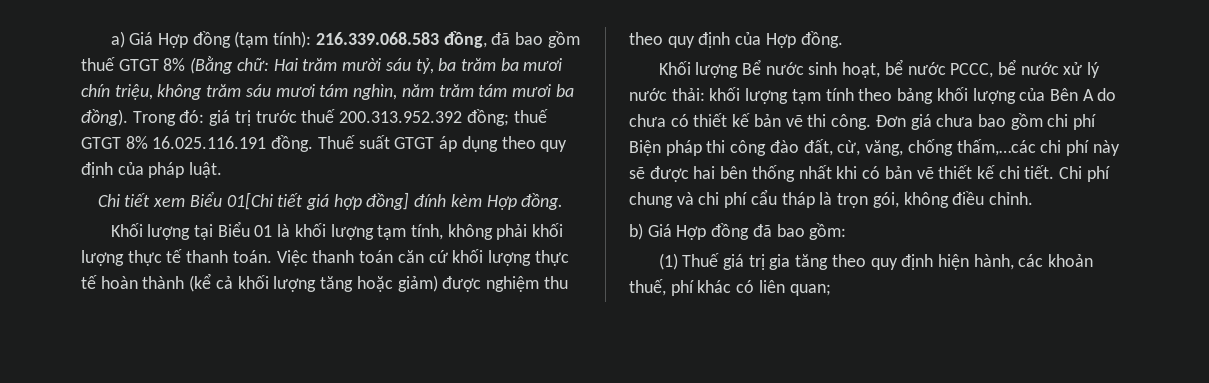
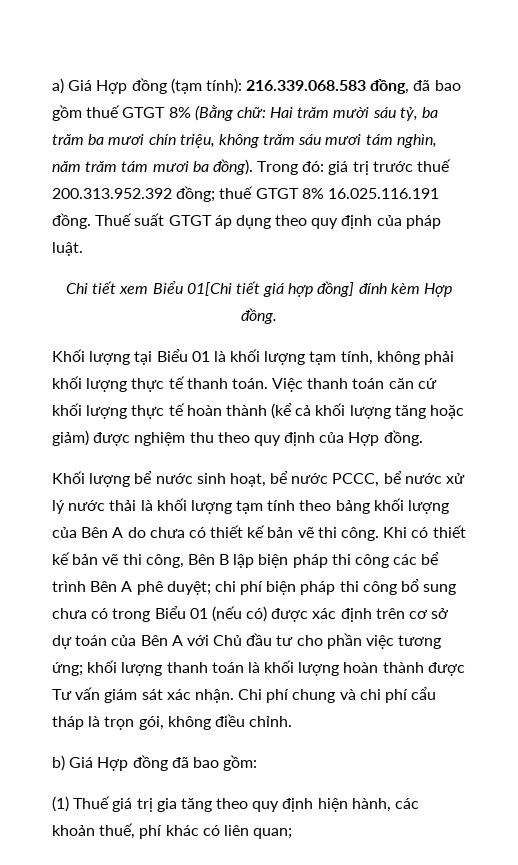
- Khối lượng Bể nước sinh hoạt, bể nước PCCC, bể nước xử lý nước thải: khối lượng tạm tính theo bảng khối lượng của Bên A do chưa có thiết kế bản vẽ thi công.
+ Khối lượng bể nước sinh hoạt, bể nước PCCC, bể nước xử lý nước thải là khối lượng tạm tính theo bảng khối lượng của Bên A do chưa có thiết kế bản vẽ thi công.
- Đơn giá chưa bao gồm chi phí Biện pháp thi công đào đất, cừ, văng, chống thấm,…các chi phí này sẽ được hai bên thống nhất khi có bản vẽ thiết kế chi tiết.
+ Khi có thiết kế bản vẽ thi công, Bên B lập biện pháp thi công các bể trình Bên A phê duyệt; chi phí biện pháp thi công bổ sung chưa có trong Biểu 01 (nếu có) được xác định trên cơ sở dự toán của Bên A với Chủ đầu tư cho phần việc tương ứng; khối lượng thanh toán là khối lượng hoàn thành được Tư vấn giám sát xác nhận.

